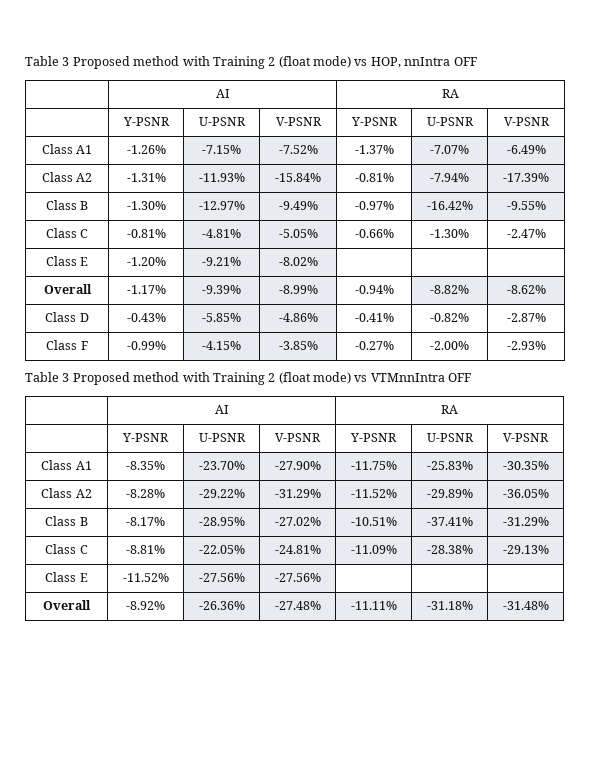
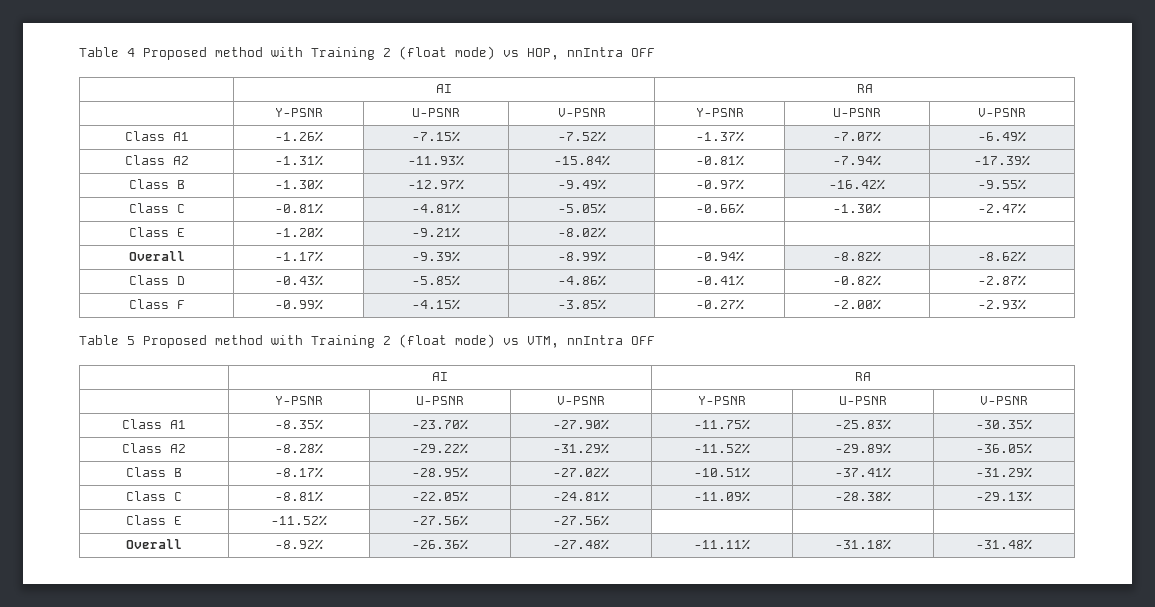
- Table 3 Proposed method with Training 2 (float mode) vs HOP, nnIntra OFF
+ Table 4 Proposed method with Training 2 (float mode) vs HOP, nnIntra OFF
- Table 3 Proposed method with Training 2 (float mode) vs VTMnnIntra OFF
+ Table 5 Proposed method with Training 2 (float mode) vs VTM, nnIntra OFF

